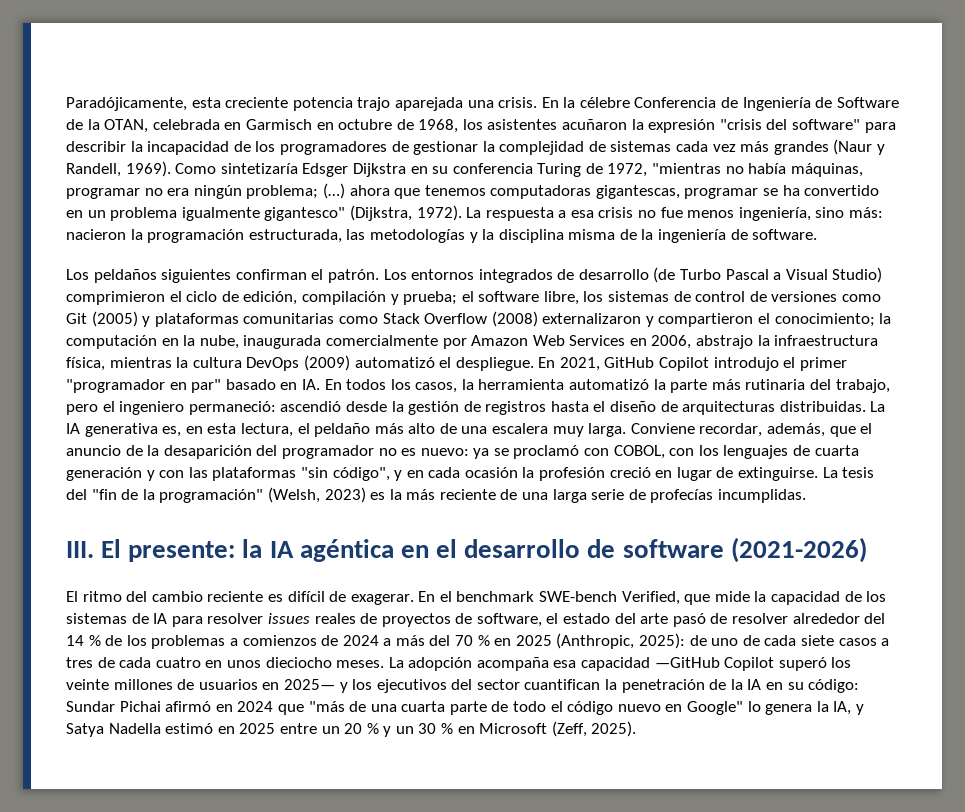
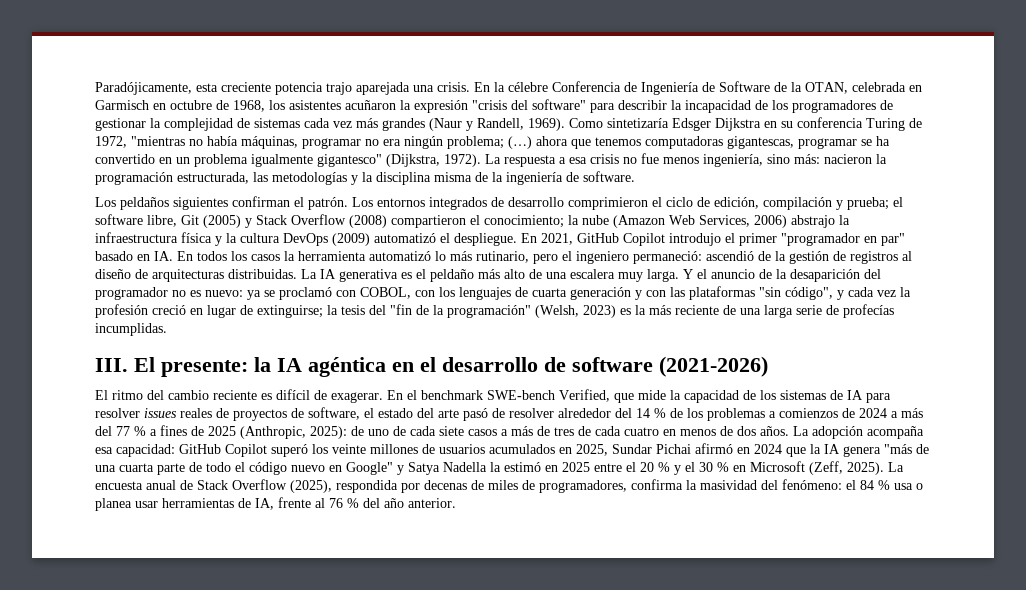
- Los entornos integrados de desarrollo (de Turbo Pascal a Visual Studio) comprimieron el ciclo de edición, compilación y prueba; el software libre, los sistemas de control de versiones como Git (2005) y plataformas comunitarias como Stack Overflow (2008) externalizaron y compartieron el conocimiento; la computación en la nube, inaugurada comercialmente por Amazon Web Services en 2006, abstrajo la infraestructura física, mientras la cultura DevOps (2009) automatizó el despliegue.
+ Los entornos integrados de desarrollo comprimieron el ciclo de edición, compilación y prueba; el software libre, Git (2005) y Stack Overflow (2008) compartieron el conocimiento; la nube (Amazon Web Services, 2006) abstrajo la infraestructura física y la cultura DevOps (2009) automatizó el despliegue.
- En 2021, GitHub Copilot introdujo el primer "programador en par" basado en IA. En todos los casos, la herramienta automatizó la parte más rutinaria del trabajo, pero el ingeniero permaneció: ascendió desde la gestión de registros hasta el diseño de arquitecturas distribuidas.
+ En 2021, GitHub Copilot introdujo el primer "programador en par" basado en IA. En todos los casos la herramienta automatizó lo más rutinario, pero el ingeniero permaneció: ascendió de la gestión de registros al diseño de arquitecturas distribuidas.
- La IA generativa es, en esta lectura, el peldaño más alto de una escalera muy larga.
+ La IA generativa es el peldaño más alto de una escalera muy larga.
- Conviene recordar, además, que el anuncio de la desaparición del programador no es nuevo: ya se proclamó con COBOL, con los lenguajes de cuarta generación y con las plataformas "sin código", y en cada ocasión la profesión creció en lugar de extinguirse. La tesis del "fin de la programación" (Welsh, 2023) es la más reciente de una larga serie de profecías incumplidas.
+ Y el anuncio de la desaparición del programador no es nuevo: ya se proclamó con COBOL, con los lenguajes de cuarta generación y con las plataformas "sin código", y cada vez la profesión creció en lugar de extinguirse; la tesis del "fin de la programación" (Welsh, 2023) es la más reciente de una larga serie de profecías incumplidas.
- En el benchmark SWE-bench Verified, que mide la capacidad de los sistemas de IA para resolver issues reales de proyectos de software, el estado del arte pasó de resolver alrededor del 14 % de los problemas a comienzos de 2024 a más del 70 % en 2025 (Anthropic, 2025): de uno de cada siete casos a tres de cada cuatro en unos dieciocho meses.
+ En el benchmark SWE-bench Verified, que mide la capacidad de los sistemas de IA para resolver issues reales de proyectos de software, el estado del arte pasó de resolver alrededor del 14 % de los problemas a comienzos de 2024 a más del 77 % a fines de 2025 (Anthropic, 2025): de uno de cada siete casos a más de tres de cada cuatro en menos de dos años.
- La adopción acompaña esa capacidad —GitHub Copilot superó los veinte millones de usuarios en 2025— y los ejecutivos del sector cuantifican la penetración de la IA en su código: Sundar Pichai afirmó en 2024 que "más de una cuarta parte de todo el código nuevo en Google" lo genera la IA, y Satya Nadella estimó en 2025 entre un 20 % y un 30 % en Microsoft (Zeff, 2025).
+ La adopción acompaña esa capacidad: GitHub Copilot superó los veinte millones de usuarios acumulados en 2025, Sundar Pichai afirmó en 2024 que la IA genera "más de una cuarta parte de todo el código nuevo en Google" y Satya Nadella la estimó en 2025 entre el 20 % y el 30 % en Microsoft (Zeff, 2025).
+ La encuesta anual de Stack Overflow (2025), respondida por decenas de miles de programadores, confirma la masividad del fenómeno: el 84 % usa o planea usar herramientas de IA, frente al 76 % del año anterior.

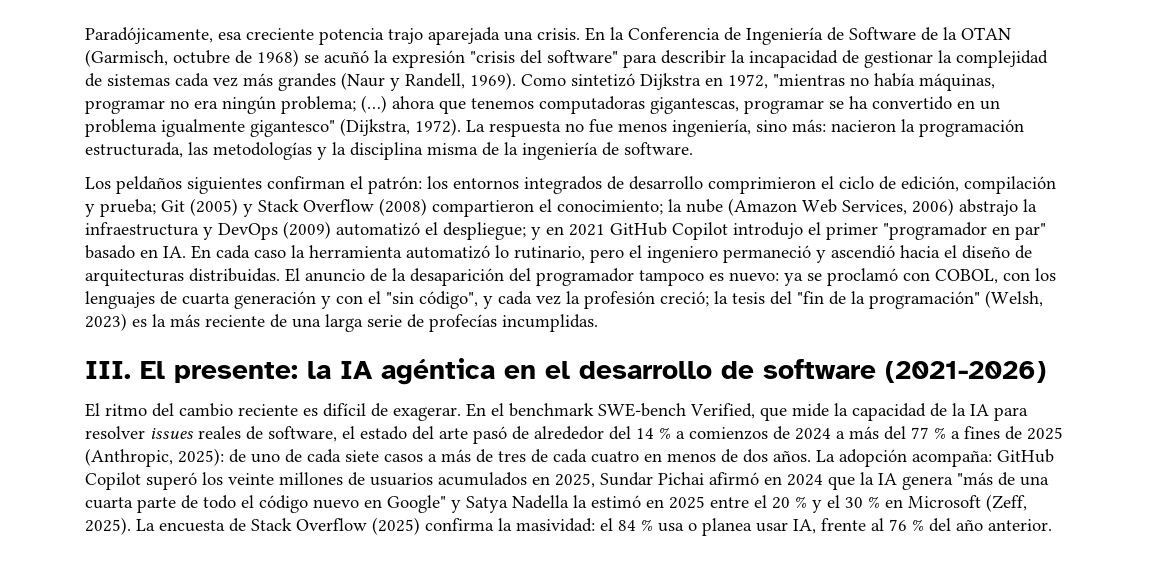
- Paradójicamente, esta creciente potencia trajo aparejada una crisis.
+ Paradójicamente, esa creciente potencia trajo aparejada una crisis.
- En la célebre Conferencia de Ingeniería de Software de la OTAN, celebrada en Garmisch en octubre de 1968, los asistentes acuñaron la expresión "crisis del software" para describir la incapacidad de los programadores de gestionar la complejidad de sistemas cada vez más grandes (Naur y Randell, 1969).
+ En la Conferencia de Ingeniería de Software de la OTAN (Garmisch, octubre de 1968) se acuñó la expresión "crisis del software" para describir la incapacidad de gestionar la complejidad de sistemas cada vez más grandes (Naur y Randell, 1969).
- Como sintetizaría Edsger Dijkstra en su conferencia Turing de 1972, "mientras no había máquinas, programar no era ningún problema; (…) ahora que tenemos computadoras gigantescas, programar se ha convertido en un problema igualmente gigantesco" (Dijkstra, 1972).
+ Como sintetizó Dijkstra en 1972, "mientras no había máquinas, programar no era ningún problema; (…) ahora que tenemos computadoras gigantescas, programar se ha convertido en un problema igualmente gigantesco" (Dijkstra, 1972).
- La respuesta a esa crisis no fue menos ingeniería, sino más: nacieron la programación estructurada, las metodologías y la disciplina misma de la ingeniería de software.
+ La respuesta no fue menos ingeniería, sino más: nacieron la programación estructurada, las metodologías y la disciplina misma de la ingeniería de software.
- Los peldaños siguientes confirman el patrón. Los entornos integrados de desarrollo comprimieron el ciclo de edición, compilación y prueba;
+ Los peldaños siguientes confirman el patrón: los entornos integrados de desarrollo comprimieron el ciclo de edición, compilación y prueba;
- el software libre, Git (2005) y Stack Overflow (2008) compartieron el conocimiento;
+ Git (2005) y Stack Overflow (2008) compartieron el conocimiento;
- la nube (Amazon Web Services, 2006) abstrajo la infraestructura física y la cultura DevOps (2009) automatizó el despliegue. En 2021, GitHub Copilot introdujo el primer "programador en par" basado en IA. En todos los casos la herramienta automatizó lo más rutinario, pero el ingeniero permaneció: ascendió de la gestión de registros al diseño de arquitecturas distribuidas. La IA generativa es el peldaño más alto de una escalera muy larga. Y el anuncio de la desaparición del programador no es nuevo:
+ la nube (Amazon Web Services, 2006) abstrajo la infraestructura y DevOps (2009) automatizó el despliegue; y en 2021 GitHub Copilot introdujo el primer "programador en par" basado en IA. En cada caso la herramienta automatizó lo rutinario, pero el ingeniero permaneció y ascendió hacia el diseño de arquitecturas distribuidas. El anuncio de la desaparición del programador tampoco es nuevo:
- ya se proclamó con COBOL, con los lenguajes de cuarta generación y con las plataformas "sin código", y cada vez la profesión creció en lugar de extinguirse;
+ ya se proclamó con COBOL, con los lenguajes de cuarta generación y con el "sin código", y cada vez la profesión creció;
- En el benchmark SWE-bench Verified, que mide la capacidad de los sistemas de IA para resolver issues reales de proyectos de software, el estado del arte pasó de resolver alrededor del 14 % de los problemas a comienzos de 2024 a más del 77 % a fines de 2025 (Anthropic, 2025): de uno de cada siete casos a más de tres de cada cuatro en menos de dos años.
+ En el benchmark SWE-bench Verified, que mide la capacidad de la IA para resolver issues reales de software, el estado del arte pasó de alrededor del 14 % a comienzos de 2024 a más del 77 % a fines de 2025 (Anthropic, 2025): de uno de cada siete casos a más de tres de cada cuatro en menos de dos años.
- La adopción acompaña esa capacidad: GitHub Copilot superó los veinte millones de usuarios acumulados en 2025, Sundar Pichai afirmó en 2024 que la IA genera "más de una cuarta parte de todo el código nuevo en Google" y Satya Nadella la estimó en 2025 entre el 20 % y el 30 % en Microsoft (Zeff, 2025).
+ La adopción acompaña: GitHub Copilot superó los veinte millones de usuarios acumulados en 2025, Sundar Pichai afirmó en 2024 que la IA genera "más de una cuarta parte de todo el código nuevo en Google" y Satya Nadella la estimó en 2025 entre el 20 % y el 30 % en Microsoft (Zeff, 2025).
- La encuesta anual de Stack Overflow (2025), respondida por decenas de miles de programadores, confirma la masividad del fenómeno: el 84 % usa o planea usar herramientas de IA, frente al 76 % del año anterior.
+ La encuesta de Stack Overflow (2025) confirma la masividad: el 84 % usa o planea usar IA, frente al 76 % del año anterior.

